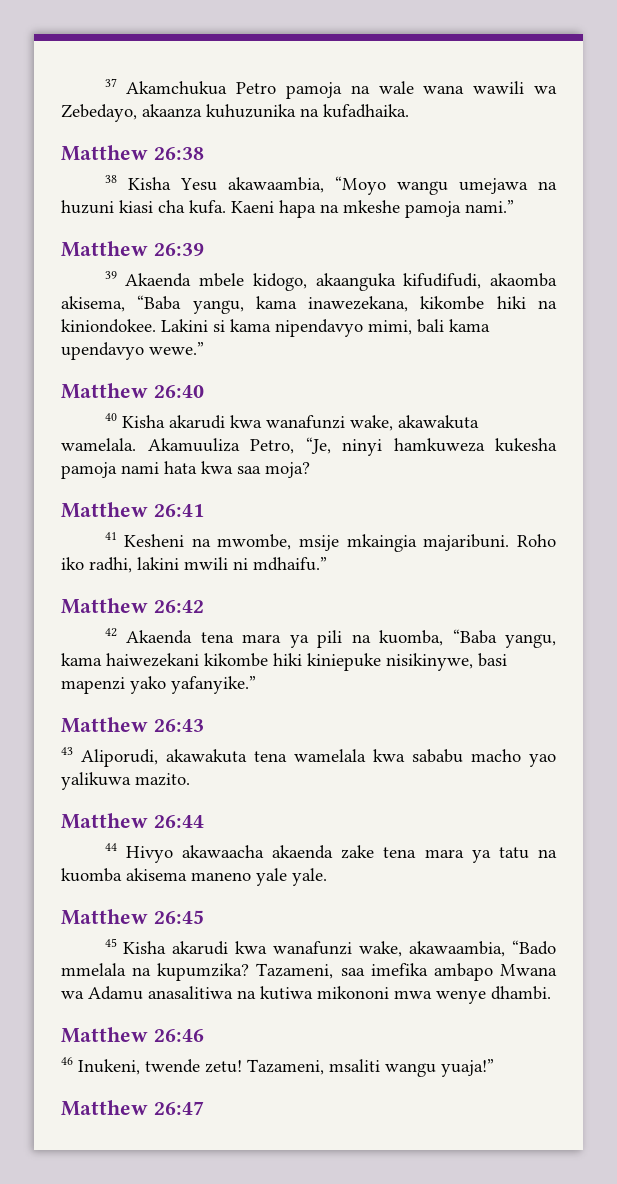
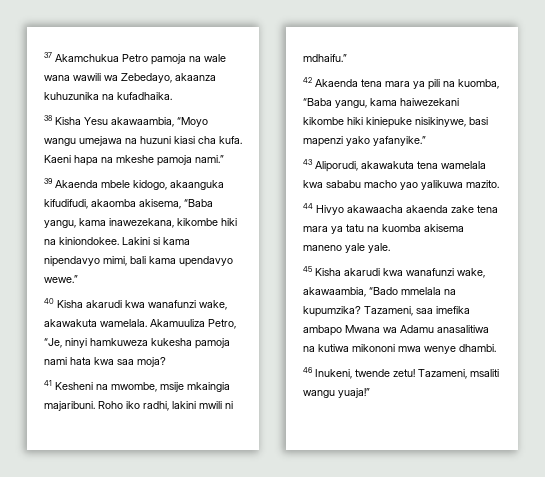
- Matthew 26:38
- Matthew 26:39
- Matthew 26:40
- Matthew 26:41
- Matthew 26:42
- Matthew 26:43
- Matthew 26:44
- Matthew 26:45
- Matthew 26:46
- Matthew 26:47

